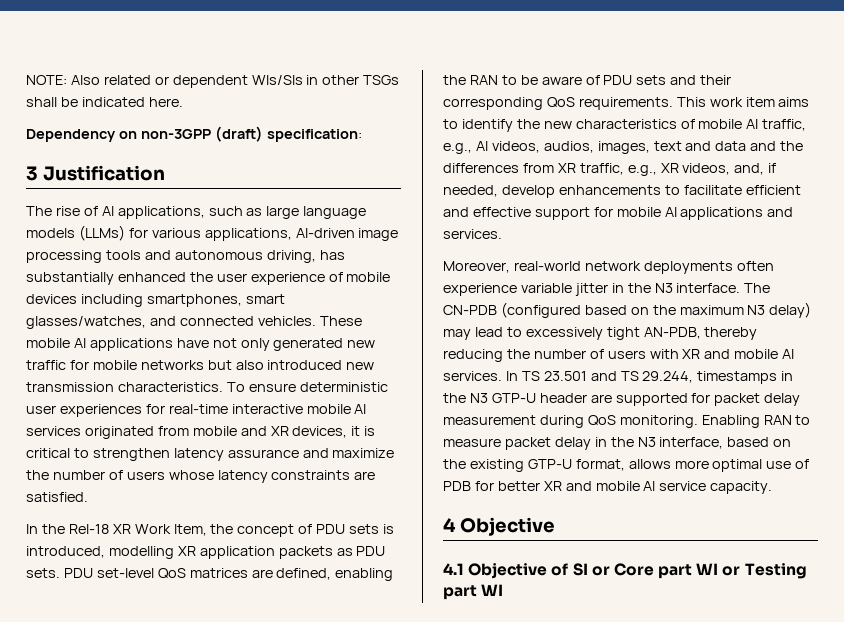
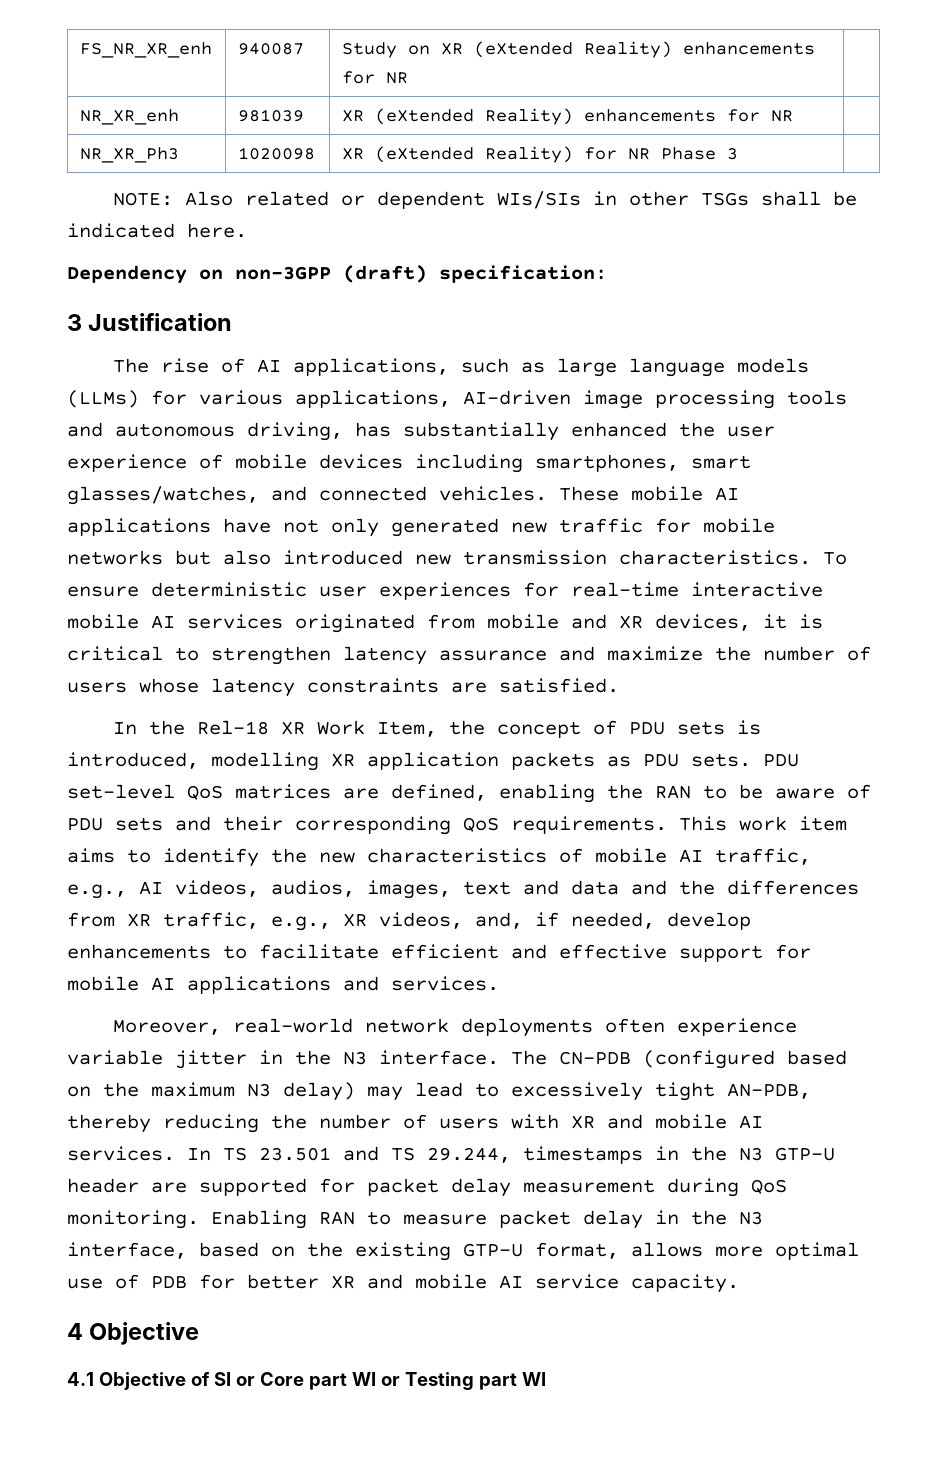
+ FS_NR_XR_enh | 940087 | Study on XR (eXtended Reality) enhancements for NR |
+ NR_XR_enh | 981039 | XR (eXtended Reality) enhancements for NR |
+ NR_XR_Ph3 | 1020098 | XR (eXtended Reality) for NR Phase 3 |

